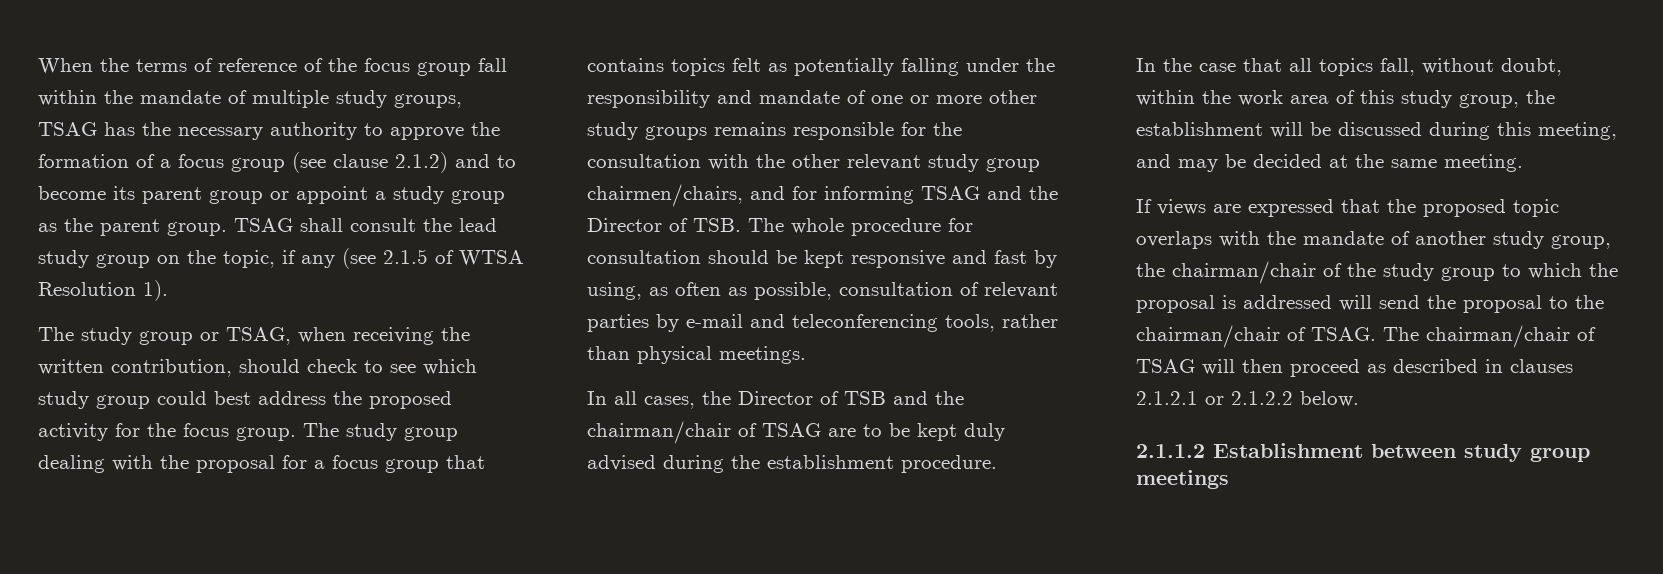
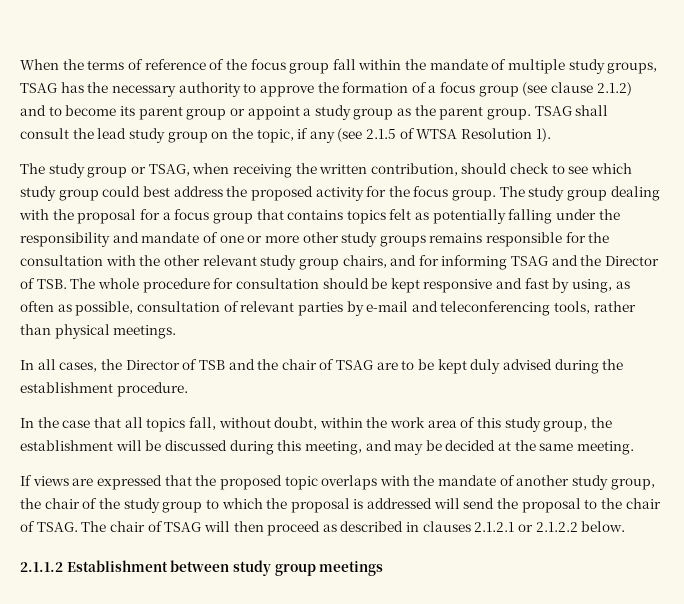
- The study group dealing with the proposal for a focus group that contains topics felt as potentially falling under the responsibility and mandate of one or more other study groups remains responsible for the consultation with the other relevant study group chairmen/chairs, and for informing TSAG and the Director of TSB. The whole procedure for consultation should be kept responsive and fast by using, as often as possible, consultation of relevant parties by e-mail and teleconferencing tools, rather than physical meetings.
+ The study group dealing with the proposal for a focus group that contains topics felt as potentially falling under the responsibility and mandate of one or more other study groups remains responsible for the consultation with the other relevant study group chairs, and for informing TSAG and the Director of TSB. The whole procedure for consultation should be kept responsive and fast by using, as often as possible, consultation of relevant parties by e-mail and teleconferencing tools, rather than physical meetings.
- In all cases, the Director of TSB and the chairman/chair of TSAG are to be kept duly advised during the establishment procedure.
+ In all cases, the Director of TSB and the chair of TSAG are to be kept duly advised during the establishment procedure.
- If views are expressed that the proposed topic overlaps with the mandate of another study group, the chairman/chair of the study group to which the proposal is addressed will send the proposal to the chairman/chair of TSAG.
+ If views are expressed that the proposed topic overlaps with the mandate of another study group, the chair of the study group to which the proposal is addressed will send the proposal to the chair of TSAG.
- The chairman/chair of TSAG will then proceed as described in clauses 2.1.2.1 or 2.1.2.2 below.
+ The chair of TSAG will then proceed as described in clauses 2.1.2.1 or 2.1.2.2 below.

